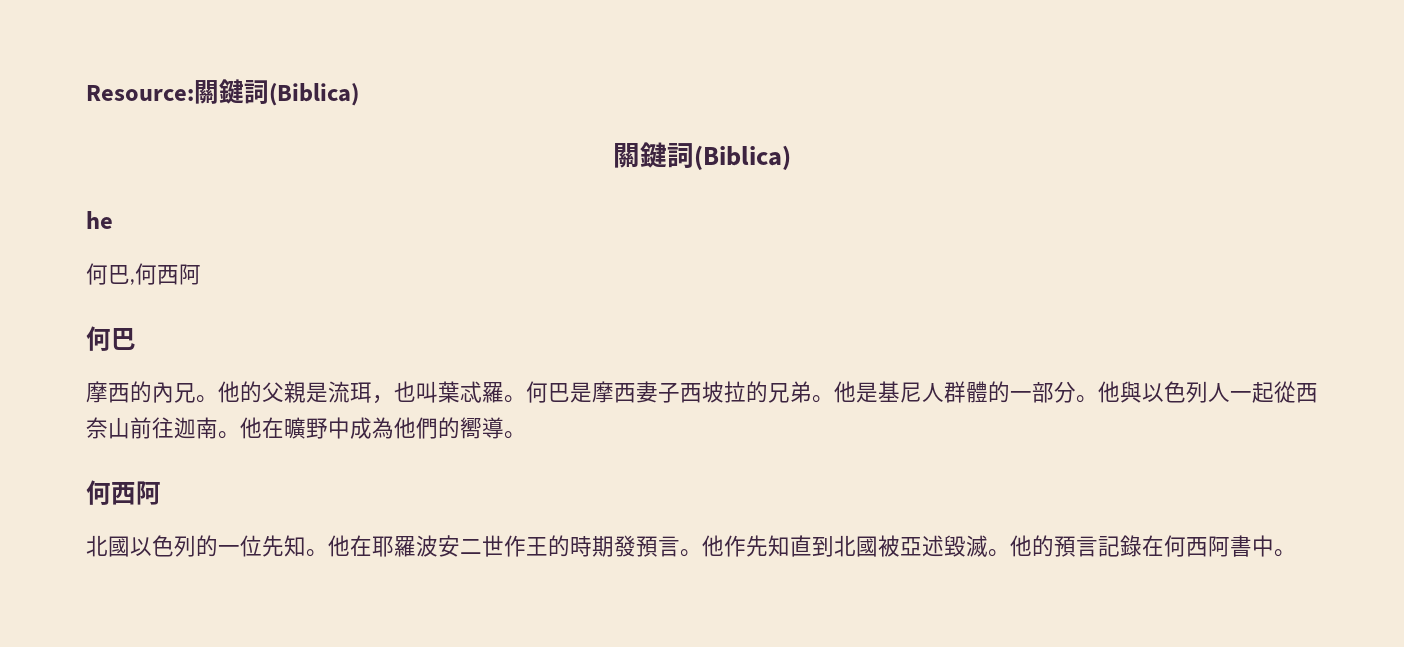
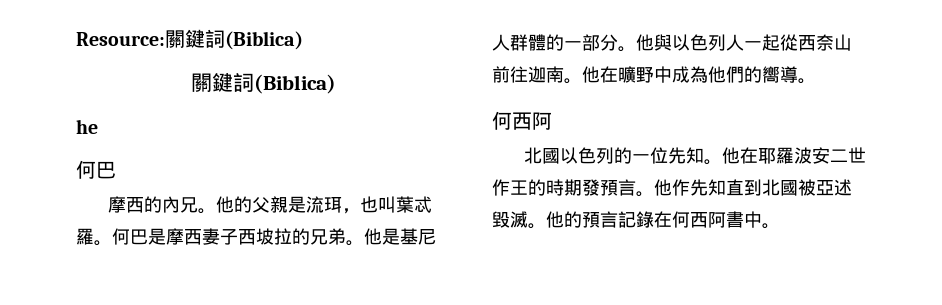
- 何巴,何西阿

